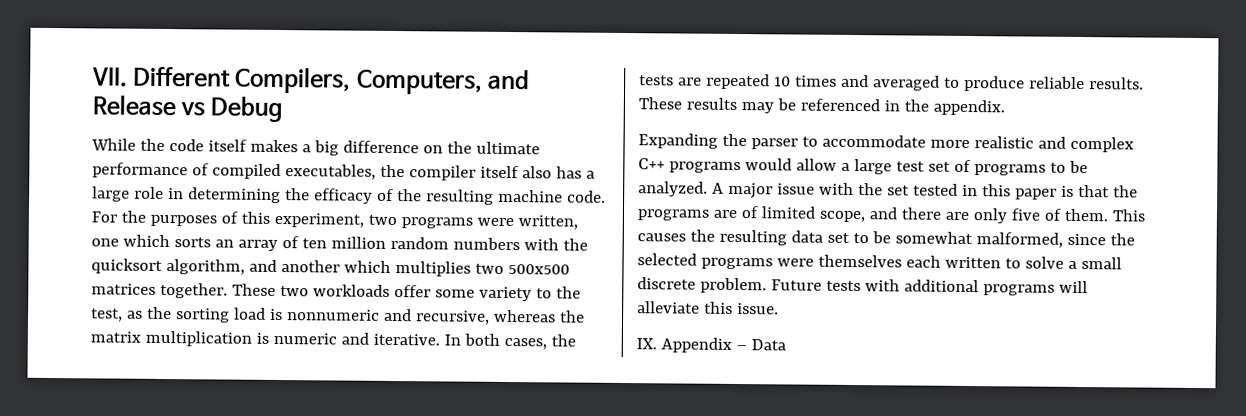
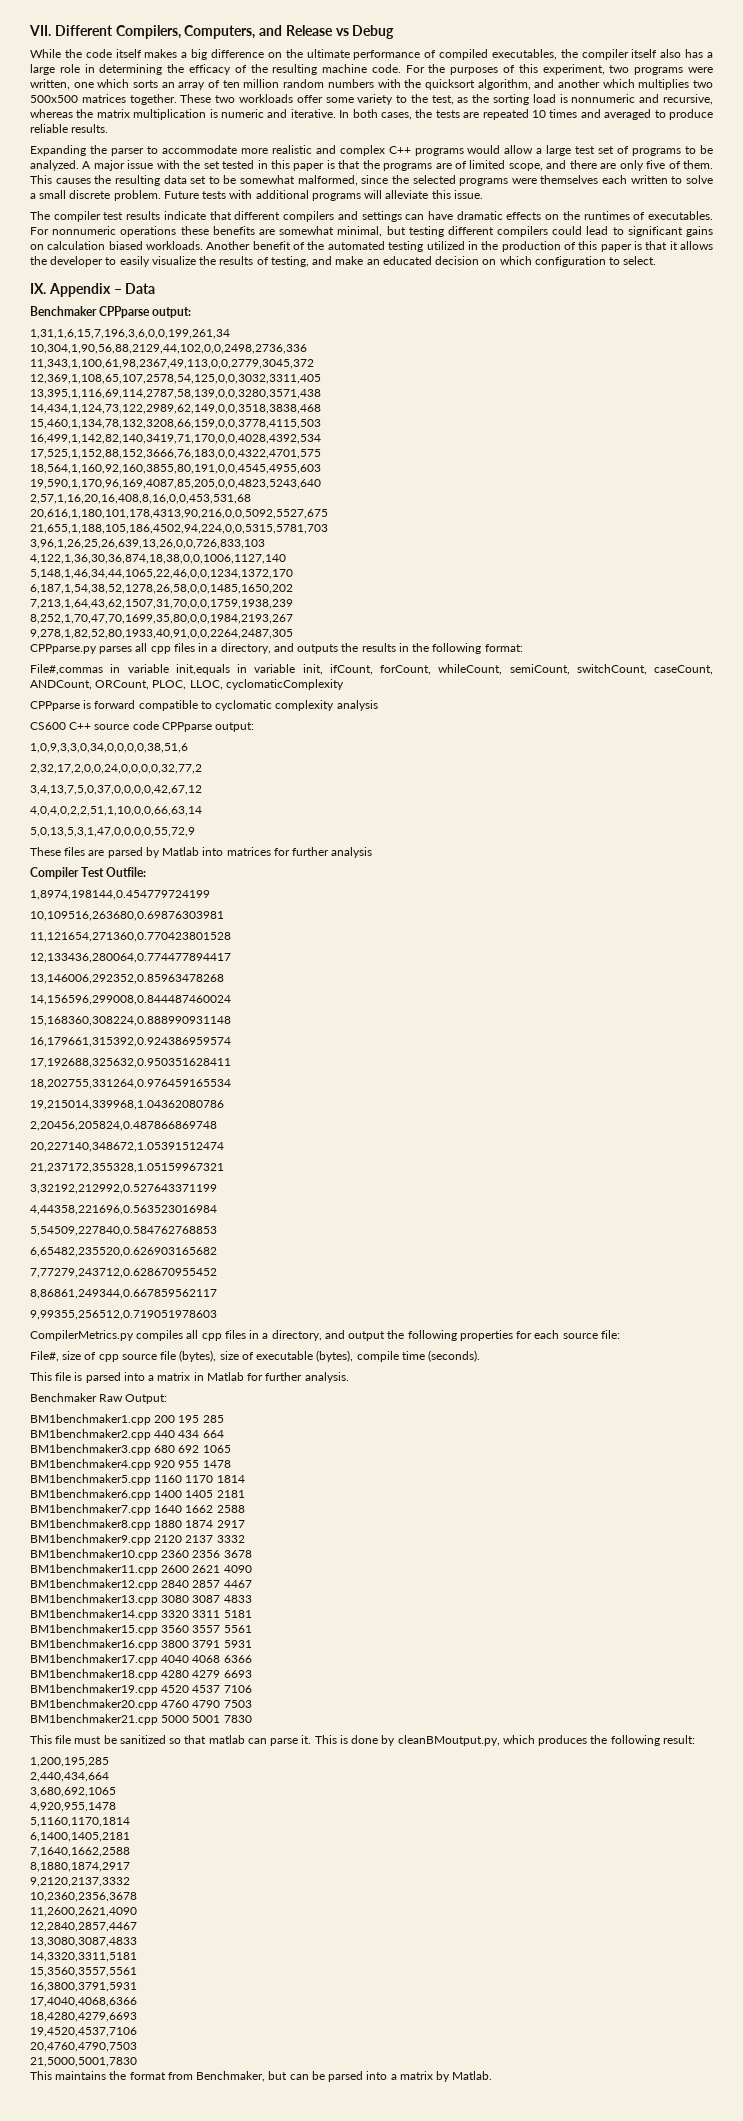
- These results may be referenced in the appendix.
+ The compiler test results indicate that different compilers and settings can have dramatic effects on the runtimes of executables. For nonnumeric operations these benefits are somewhat minimal, but testing different compilers could lead to significant gains on calculation biased workloads. Another benefit of the automated testing utilized in the production of this paper is that it allows the developer to easily visualize the results of testing, and make an educated decision on which configuration to select.
  IX. Appendix – Data
+ Benchmaker CPPparse output:
+ 1,31,1,6,15,7,196,3,6,0,0,199,261,34
+ 10,304,1,90,56,88,2129,44,102,0,0,2498,2736,336
+ 11,343,1,100,61,98,2367,49,113,0,0,2779,3045,372
+ 12,369,1,108,65,107,2578,54,125,0,0,3032,3311,405
+ 13,395,1,116,69,114,2787,58,139,0,0,3280,3571,438
+ 14,434,1,124,73,122,2989,62,149,0,0,3518,3838,468
+ 15,460,1,134,78,132,3208,66,159,0,0,3778,4115,503
+ 16,499,1,142,82,140,3419,71,170,0,0,4028,4392,534
+ 17,525,1,152,88,152,3666,76,183,0,0,4322,4701,575
+ 18,564,1,160,92,160,3855,80,191,0,0,4545,4955,603
+ 19,590,1,170,96,169,4087,85,205,0,0,4823,5243,640
+ 2,57,1,16,20,16,408,8,16,0,0,453,531,68
+ 20,616,1,180,101,178,4313,90,216,0,0,5092,5527,675
+ 21,655,1,188,105,186,4502,94,224,0,0,5315,5781,703
+ 3,96,1,26,25,26,639,13,26,0,0,726,833,103
+ 4,122,1,36,30,36,874,18,38,0,0,1006,1127,140
+ 5,148,1,46,34,44,1065,22,46,0,0,1234,1372,170
+ 6,187,1,54,38,52,1278,26,58,0,0,1485,1650,202
+ 7,213,1,64,43,62,1507,31,70,0,0,1759,1938,239
+ 8,252,1,70,47,70,1699,35,80,0,0,1984,2193,267
+ 9,278,1,82,52,80,1933,40,91,0,0,2264,2487,305
+ CPPparse.py parses all cpp files in a directory, and outputs the results in the following format:
+ File#,commas in variable init,equals in variable init, ifCount, forCount, whileCount, semiCount, switchCount, caseCount, ANDCount, ORCount, PLOC, LLOC, cyclomaticComplexity
+ CPPparse is forward compatible to cyclomatic complexity analysis
+ CS600 C++ source code CPPparse output:
+ 1,0,9,3,3,0,34,0,0,0,0,38,51,6
+ 2,32,17,2,0,0,24,0,0,0,0,32,77,2
+ 3,4,13,7,5,0,37,0,0,0,0,42,67,12
+ 4,0,4,0,2,2,51,1,10,0,0,66,63,14
+ 5,0,13,5,3,1,47,0,0,0,0,55,72,9
+ These files are parsed by Matlab into matrices for further analysis
+ Compiler Test Outfile:
+ 1,8974,198144,0.454779724199
+ 10,109516,263680,0.69876303981
+ 11,121654,271360,0.770423801528
+ 12,133436,280064,0.774477894417
+ 13,146006,292352,0.85963478268
+ 14,156596,299008,0.844487460024
+ 15,168360,308224,0.888990931148
+ 16,179661,315392,0.924386959574
+ 17,192688,325632,0.950351628411
+ 18,202755,331264,0.976459165534
+ 19,215014,339968,1.04362080786
+ 2,20456,205824,0.487866869748
+ 20,227140,348672,1.05391512474
+ 21,237172,355328,1.05159967321
+ 3,32192,212992,0.527643371199
+ 4,44358,221696,0.563523016984
+ 5,54509,227840,0.584762768853
+ 6,65482,235520,0.626903165682
+ 7,77279,243712,0.628670955452
+ 8,86861,249344,0.667859562117
+ 9,99355,256512,0.719051978603
+ CompilerMetrics.py compiles all cpp files in a directory, and output the following properties for each source file:
+ File#, size of cpp source file (bytes), size of executable (bytes), compile time (seconds).
+ This file is parsed into a matrix in Matlab for further analysis.
+ Benchmaker Raw Output:
+ BM1benchmaker1.cpp 200 195 285
+ BM1benchmaker2.cpp 440 434 664
+ BM1benchmaker3.cpp 680 692 1065
+ BM1benchmaker4.cpp 920 955 1478
+ BM1benchmaker5.cpp 1160 1170 1814
+ BM1benchmaker6.cpp 1400 1405 2181
+ BM1benchmaker7.cpp 1640 1662 2588
+ BM1benchmaker8.cpp 1880 1874 2917
+ BM1benchmaker9.cpp 2120 2137 3332
+ BM1benchmaker10.cpp 2360 2356 3678
+ BM1benchmaker11.cpp 2600 2621 4090
+ BM1benchmaker12.cpp 2840 2857 4467
+ BM1benchmaker13.cpp 3080 3087 4833
+ BM1benchmaker14.cpp 3320 3311 5181
+ BM1benchmaker15.cpp 3560 3557 5561
+ BM1benchmaker16.cpp 3800 3791 5931
+ BM1benchmaker17.cpp 4040 4068 6366
+ BM1benchmaker18.cpp 4280 4279 6693
+ BM1benchmaker19.cpp 4520 4537 7106
+ BM1benchmaker20.cpp 4760 4790 7503
+ BM1benchmaker21.cpp 5000 5001 7830
+ This file must be sanitized so that matlab can parse it. This is done by cleanBMoutput.py, which produces the following result:
+ 1,200,195,285
+ 2,440,434,664
+ 3,680,692,1065
+ 4,920,955,1478
+ 5,1160,1170,1814
+ 6,1400,1405,2181
+ 7,1640,1662,2588
+ 8,1880,1874,2917
+ 9,2120,2137,3332
+ 10,2360,2356,3678
+ 11,2600,2621,4090
+ 12,2840,2857,4467
+ 13,3080,3087,4833
+ 14,3320,3311,5181
+ 15,3560,3557,5561
+ 16,3800,3791,5931
+ 17,4040,4068,6366
+ 18,4280,4279,6693
+ 19,4520,4537,7106
+ 20,4760,4790,7503
+ 21,5000,5001,7830
+ This maintains the format from Benchmaker, but can be parsed into a matrix by Matlab.

